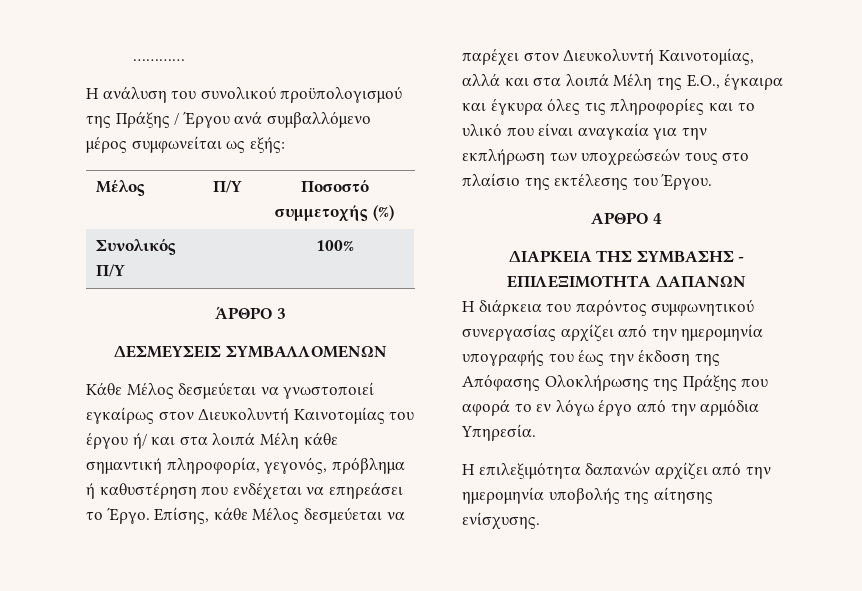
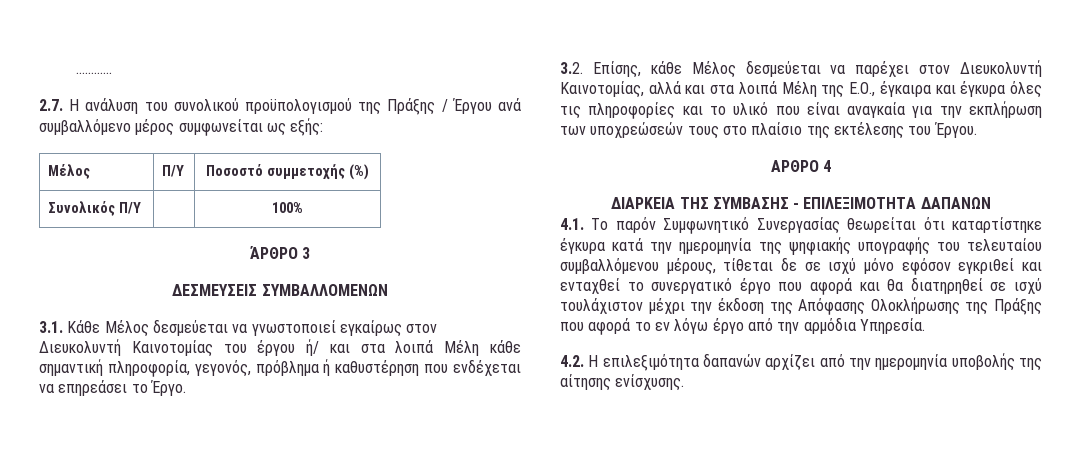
- Η ανάλυση του συνολικού προϋπολογισμού της Πράξης / Έργου ανά συμβαλλόμενο μέρος συμφωνείται ως εξής:
+ 2.7. Η ανάλυση του συνολικού προϋπολογισμού της Πράξης / Έργου ανά συμβαλλόμενο μέρος συμφωνείται ως εξής:
- Κάθε Μέλος δεσμεύεται να γνωστοποιεί εγκαίρως στον Διευκολυντή Καινοτομίας του έργου ή/ και στα λοιπά Μέλη κάθε σημαντική πληροφορία, γεγονός, πρόβλημα ή καθυστέρηση που ενδέχεται να επηρεάσει το Έργο. Επίσης, κάθε Μέλος δεσμεύεται να παρέχει στον Διευκολυντή Καινοτομίας, αλλά και στα λοιπά Μέλη της Ε.Ο., έγκαιρα και έγκυρα όλες τις πληροφορίες και το υλικό που είναι αναγκαία για την εκπλήρωση των υποχρεώσεών τους στο πλαίσιο της εκτέλεσης του Έργου.
+ 3.1. Κάθε Μέλος δεσμεύεται να γνωστοποιεί εγκαίρως στον Διευκολυντή Καινοτομίας του έργου ή/ και στα λοιπά Μέλη κάθε σημαντική πληροφορία, γεγονός, πρόβλημα ή καθυστέρηση που ενδέχεται να επηρεάσει το Έργο.
+ 3.2. Επίσης, κάθε Μέλος δεσμεύεται να παρέχει στον Διευκολυντή Καινοτομίας, αλλά και στα λοιπά Μέλη της Ε.Ο., έγκαιρα και έγκυρα όλες τις πληροφορίες και το υλικό που είναι αναγκαία για την εκπλήρωση των υποχρεώσεών τους στο πλαίσιο της εκτέλεσης του Έργου.
- Η διάρκεια του παρόντος συμφωνητικού συνεργασίας αρχίζει από την ημερομηνία υπογραφής του έως την έκδοση της Απόφασης Ολοκλήρωσης της Πράξης που αφορά το εν λόγω έργο από την αρμόδια Υπηρεσία.
+ 4.1. Το παρόν Συμφωνητικό Συνεργασίας θεωρείται ότι καταρτίστηκε έγκυρα κατά την ημερομηνία της ψηφιακής υπογραφής του τελευταίου συμβαλλόμενου μέρους, τίθεται δε σε ισχύ μόνο εφόσον εγκριθεί και ενταχθεί το συνεργατικό έργο που αφορά και θα διατηρηθεί σε ισχύ τουλάχιστον μέχρι την έκδοση της Απόφασης Ολοκλήρωσης της Πράξης που αφορά το εν λόγω έργο από την αρμόδια Υπηρεσία.
- Η επιλεξιμότητα δαπανών αρχίζει από την ημερομηνία υποβολής της αίτησης ενίσχυσης.
+ 4.2. Η επιλεξιμότητα δαπανών αρχίζει από την ημερομηνία υποβολής της αίτησης ενίσχυσης.

